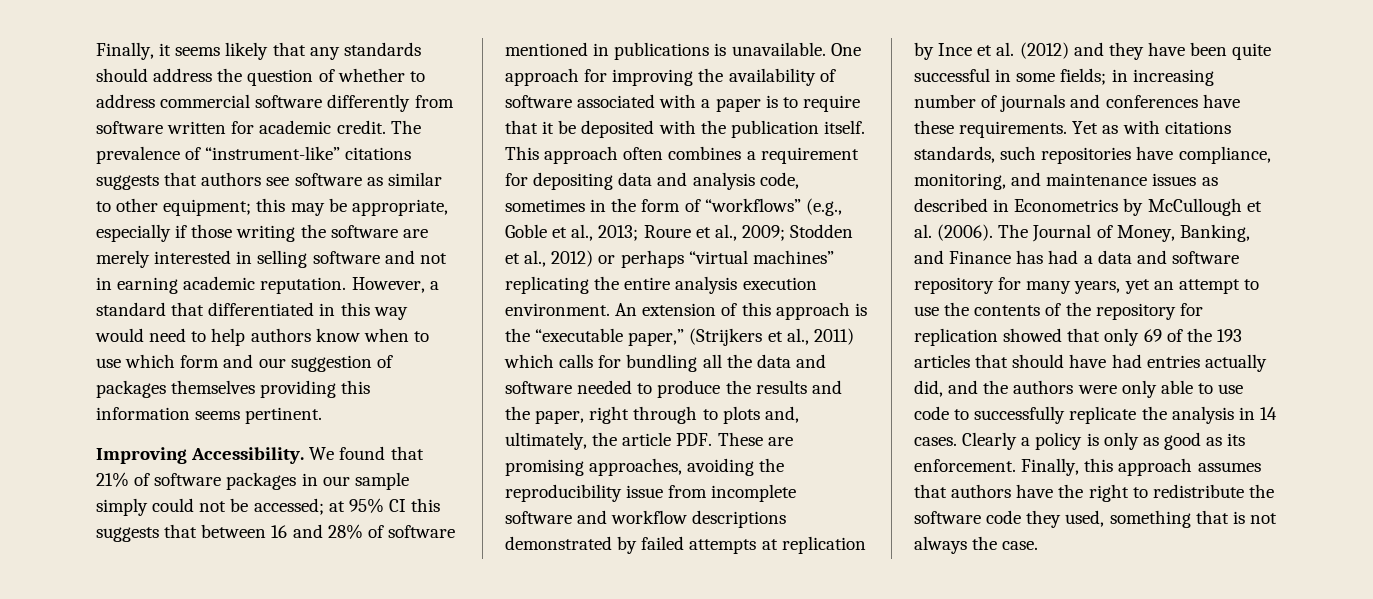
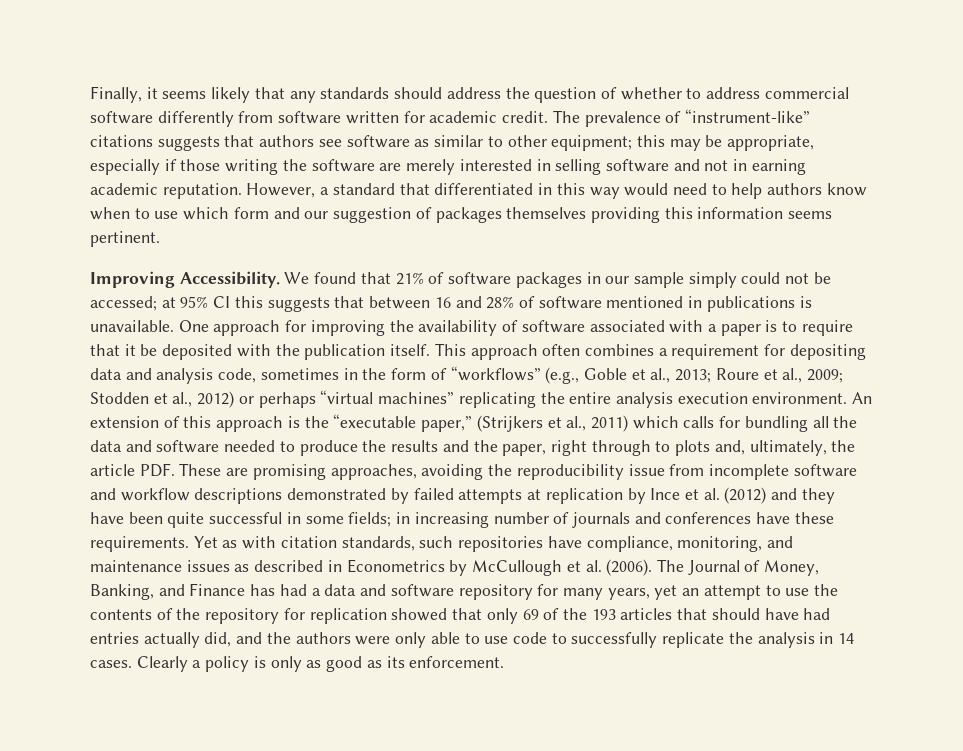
- Yet as with citations standards, such repositories have compliance, monitoring, and maintenance issues as described in Econometrics by McCullough et al. (2006).
+ Yet as with citation standards, such repositories have compliance, monitoring, and maintenance issues as described in Econometrics by McCullough et al. (2006).
- Finally, this approach assumes that authors have the right to redistribute the software code they used, something that is not always the case.

